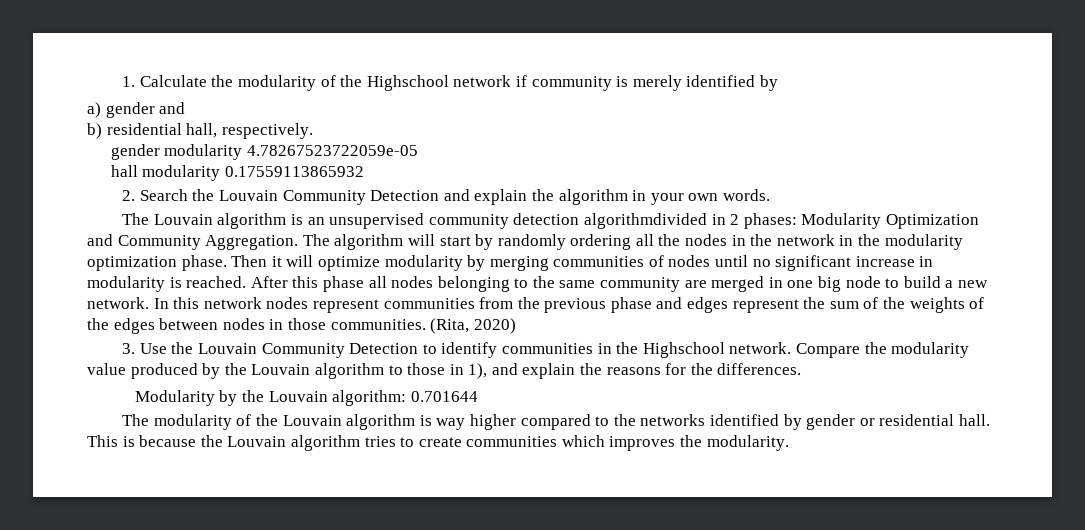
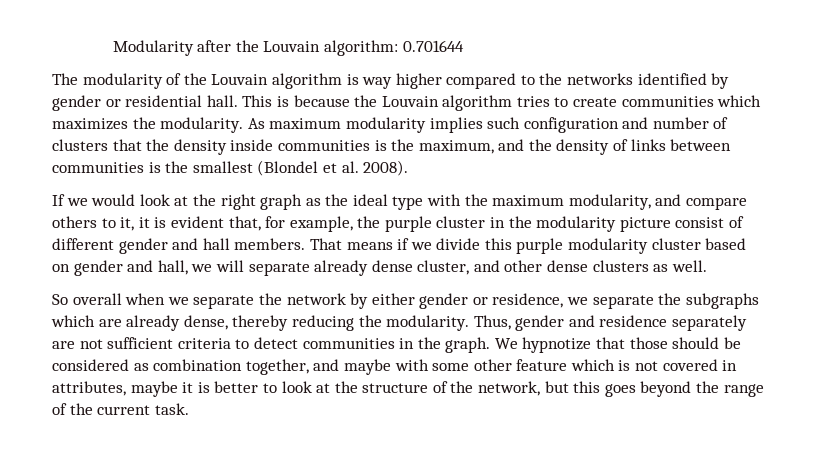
- 1. Calculate the modularity of the Highschool network if community is merely identified by
- a) gender and
- b) residential hall, respectively.
- gender modularity 4.78267523722059e-05
- hall modularity 0.17559113865932
- 2. Search the Louvain Community Detection and explain the algorithm in your own words.
- The Louvain algorithm is an unsupervised community detection algorithmdivided in 2 phases: Modularity Optimization and Community Aggregation. The algorithm will start by randomly ordering all the nodes in the network in the modularity optimization phase. Then it will optimize modularity by merging communities of nodes until no significant increase in modularity is reached. After this phase all nodes belonging to the same community are merged in one big node to build a new network. In this network nodes represent communities from the previous phase and edges represent the sum of the weights of the edges between nodes in those communities. (Rita, 2020)
- 3. Use the Louvain Community Detection to identify communities in the Highschool network. Compare the modularity value produced by the Louvain algorithm to those in 1), and explain the reasons for the differences.
- Modularity by the Louvain algorithm: 0.701644
+ Modularity after the Louvain algorithm: 0.701644
- This is because the Louvain algorithm tries to create communities which improves the modularity.
+ This is because the Louvain algorithm tries to create communities which maximizes the modularity. As maximum modularity implies such configuration and number of clusters that the density inside communities is the maximum, and the density of links between communities is the smallest (Blondel et al. 2008).
+ If we would look at the right graph as the ideal type with the maximum modularity, and compare others to it, it is evident that, for example, the purple cluster in the modularity picture consist of different gender and hall members. That means if we divide this purple modularity cluster based on gender and hall, we will separate already dense cluster, and other dense clusters as well.
+ So overall when we separate the network by either gender or residence, we separate the subgraphs which are already dense, thereby reducing the modularity. Thus, gender and residence separately are not sufficient criteria to detect communities in the graph. We hypnotize that those should be considered as combination together, and maybe with some other feature which is not covered in attributes, maybe it is better to look at the structure of the network, but this goes beyond the range of the current task.

